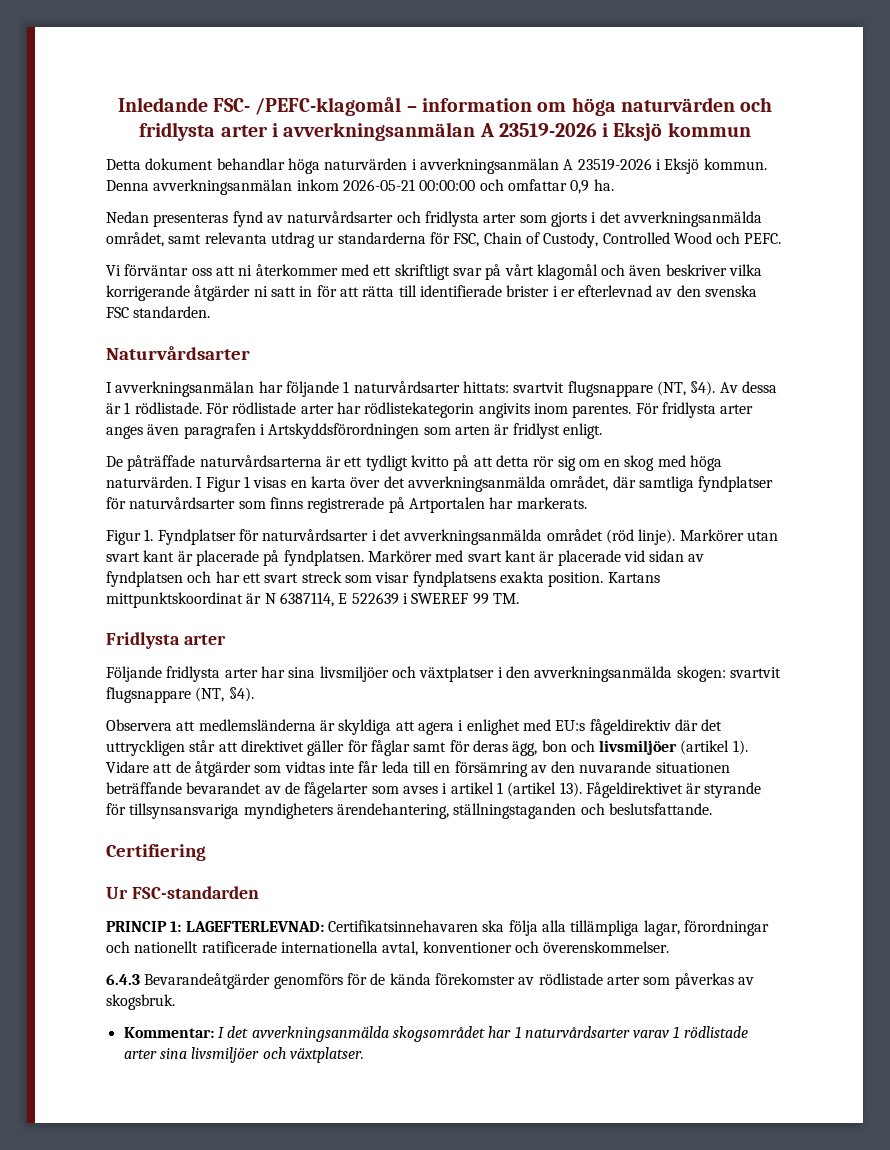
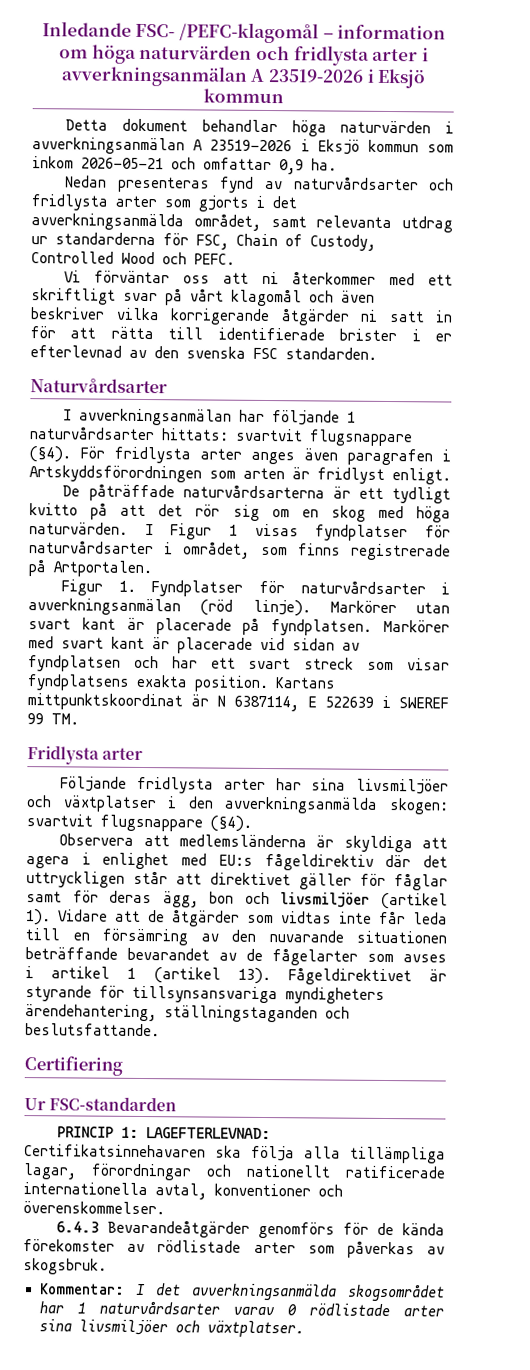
- Detta dokument behandlar höga naturvärden i avverkningsanmälan A 23519-2026 i Eksjö kommun. Denna avverkningsanmälan inkom 2026-05-21 00:00:00 och omfattar 0,9 ha.
+ Detta dokument behandlar höga naturvärden i avverkningsanmälan A 23519-2026 i Eksjö kommun som inkom 2026-05-21 och omfattar 0,9 ha.
- I avverkningsanmälan har följande 1 naturvårdsarter hittats: svartvit flugsnappare (NT, §4). Av dessa är 1 rödlistade. För rödlistade arter har rödlistekategorin angivits inom parentes.
+ I avverkningsanmälan har följande 1 naturvårdsarter hittats: svartvit flugsnappare (§4).
- De påträffade naturvårdsarterna är ett tydligt kvitto på att detta rör sig om en skog med höga naturvärden.
+ De påträffade naturvårdsarterna är ett tydligt kvitto på att det rör sig om en skog med höga naturvärden.
- I Figur 1 visas en karta över det avverkningsanmälda området, där samtliga fyndplatser för naturvårdsarter som finns registrerade på Artportalen har markerats.
+ I Figur 1 visas fyndplatser för naturvårdsarter i området, som finns registrerade på Artportalen.
- Figur 1. Fyndplatser för naturvårdsarter i det avverkningsanmälda området (röd linje).
+ Figur 1. Fyndplatser för naturvårdsarter i avverkningsanmälan (röd linje).
- Följande fridlysta arter har sina livsmiljöer och växtplatser i den avverkningsanmälda skogen: svartvit flugsnappare (NT, §4).
+ Följande fridlysta arter har sina livsmiljöer och växtplatser i den avverkningsanmälda skogen: svartvit flugsnappare (§4).
- Kommentar: I det avverkningsanmälda skogsområdet har 1 naturvårdsarter varav 1 rödlistade arter sina livsmiljöer och växtplatser.
+ Kommentar: I det avverkningsanmälda skogsområdet har 1 naturvårdsarter varav 0 rödlistade arter sina livsmiljöer och växtplatser.

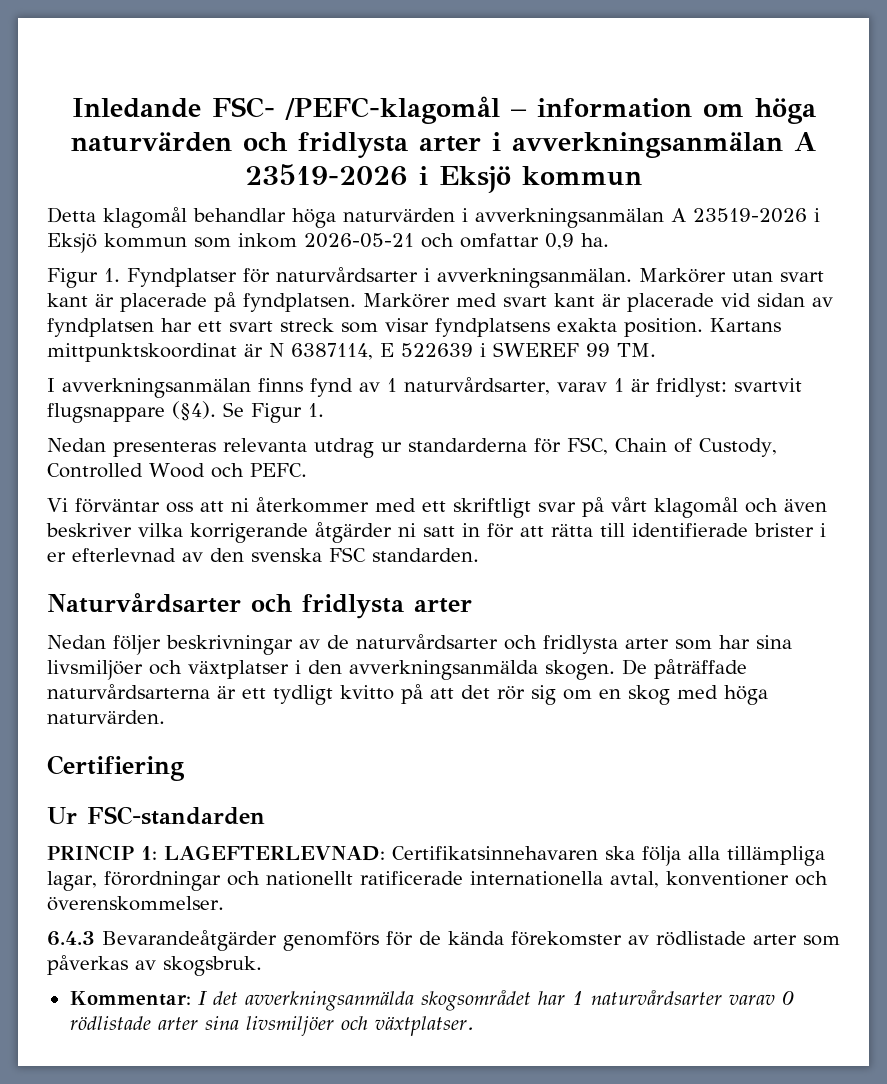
- Detta dokument behandlar höga naturvärden i avverkningsanmälan A 23519-2026 i Eksjö kommun som inkom 2026-05-21 och omfattar 0,9 ha.
+ Detta klagomål behandlar höga naturvärden i avverkningsanmälan A 23519-2026 i Eksjö kommun som inkom 2026-05-21 och omfattar 0,9 ha.
- Nedan presenteras fynd av naturvårdsarter och fridlysta arter som gjorts i det avverkningsanmälda området, samt relevanta utdrag ur standarderna för FSC, Chain of Custody, Controlled Wood och PEFC.
+ Figur 1. Fyndplatser för naturvårdsarter i avverkningsanmälan. Markörer utan svart kant är placerade på fyndplatsen. Markörer med svart kant är placerade vid sidan av fyndplatsen har ett svart streck som visar fyndplatsens exakta position. Kartans mittpunktskoordinat är N 6387114, E 522639 i SWEREF 99 TM.
+ I avverkningsanmälan finns fynd av 1 naturvårdsarter, varav 1 är fridlyst: svartvit flugsnappare (§4). Se Figur 1.
+ Nedan presenteras relevanta utdrag ur standarderna för FSC, Chain of Custody, Controlled Wood och PEFC.
- Naturvårdsarter
- I avverkningsanmälan har följande 1 naturvårdsarter hittats: svartvit flugsnappare (§4). För fridlysta arter anges även paragrafen i Artskyddsförordningen som arten är fridlyst enligt.
- De påträffade naturvårdsarterna är ett tydligt kvitto på att det rör sig om en skog med höga naturvärden. I Figur 1 visas fyndplatser för naturvårdsarter i området, som finns registrerade på Artportalen.
- Figur 1. Fyndplatser för naturvårdsarter i avverkningsanmälan (röd linje). Markörer utan svart kant är placerade på fyndplatsen. Markörer med svart kant är placerade vid sidan av fyndplatsen och har ett svart streck som visar fyndplatsens exakta position. Kartans mittpunktskoordinat är N 6387114, E 522639 i SWEREF 99 TM.
- Fridlysta arter
- Följande fridlysta arter har sina livsmiljöer och växtplatser i den avverkningsanmälda skogen: svartvit flugsnappare (§4).
- Observera att medlemsländerna är skyldiga att agera i enlighet med EU:s fågeldirektiv där det uttryckligen står att direktivet gäller för fåglar samt för deras ägg, bon och livsmiljöer (artikel 1). Vidare att de åtgärder som vidtas inte får leda till en försämring av den nuvarande situationen beträffande bevarandet av de fågelarter som avses i artikel 1 (artikel 13). Fågeldirektivet är styrande för tillsynsansvariga myndigheters ärendehantering, ställningstaganden och beslutsfattande.
+ Naturvårdsarter och fridlysta arter
+ Nedan följer beskrivningar av de naturvårdsarter och fridlysta arter som har sina livsmiljöer och växtplatser i den avverkningsanmälda skogen. De påträffade naturvårdsarterna är ett tydligt kvitto på att det rör sig om en skog med höga naturvärden.

